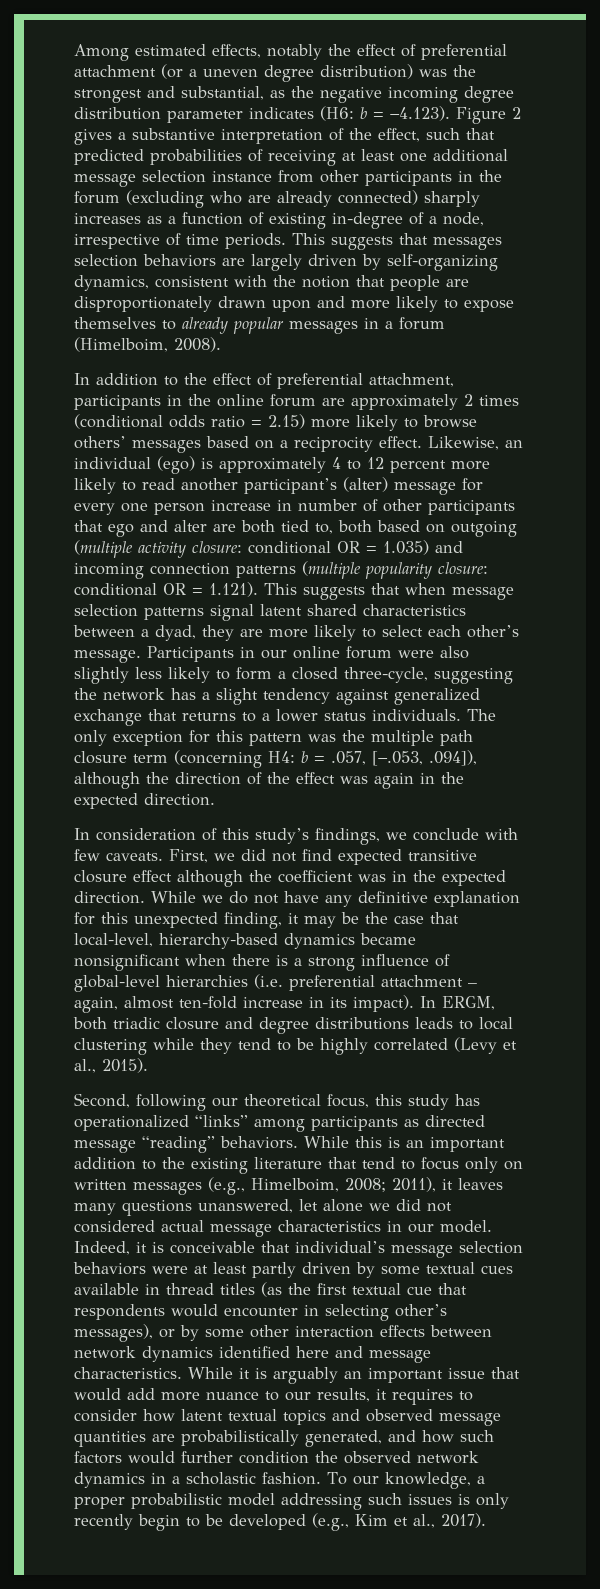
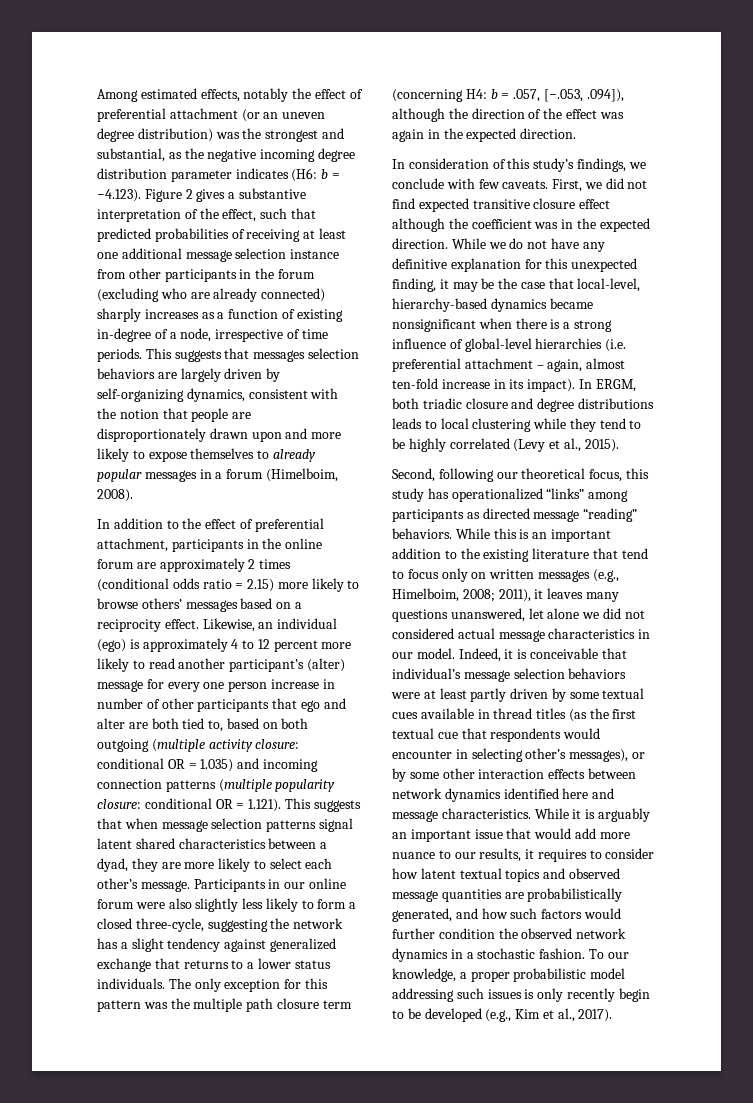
- Among estimated effects, notably the effect of preferential attachment (or a uneven degree distribution) was the strongest and substantial, as the negative incoming degree distribution parameter indicates (H6:
+ Among estimated effects, notably the effect of preferential attachment (or an uneven degree distribution) was the strongest and substantial, as the negative incoming degree distribution parameter indicates (H6:
- Likewise, an individual (ego) is approximately 4 to 12 percent more likely to read another participant’s (alter) message for every one person increase in number of other participants that ego and alter are both tied to, both based on outgoing (multiple activity closure:
+ Likewise, an individual (ego) is approximately 4 to 12 percent more likely to read another participant’s (alter) message for every one person increase in number of other participants that ego and alter are both tied to, based on both outgoing (multiple activity closure:
- While it is arguably an important issue that would add more nuance to our results, it requires to consider how latent textual topics and observed message quantities are probabilistically generated, and how such factors would further condition the observed network dynamics in a scholastic fashion.
+ While it is arguably an important issue that would add more nuance to our results, it requires to consider how latent textual topics and observed message quantities are probabilistically generated, and how such factors would further condition the observed network dynamics in a stochastic fashion.

